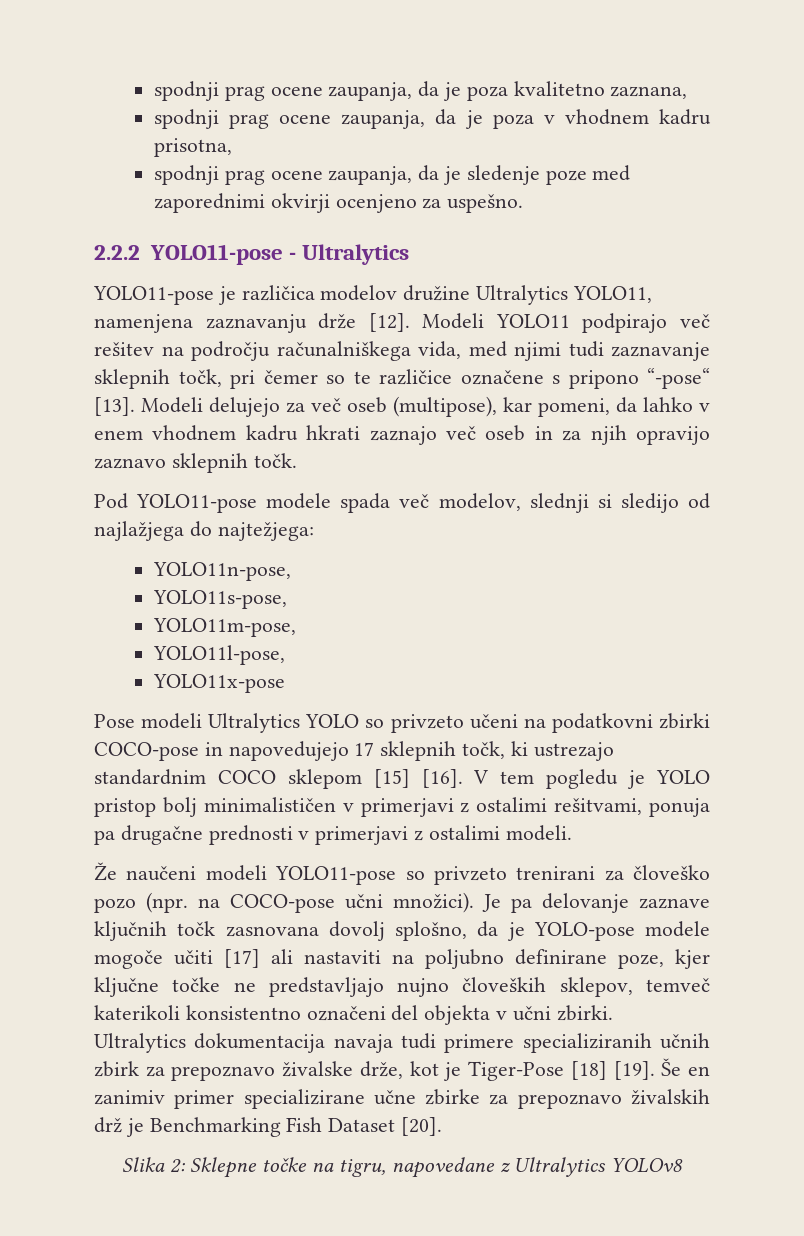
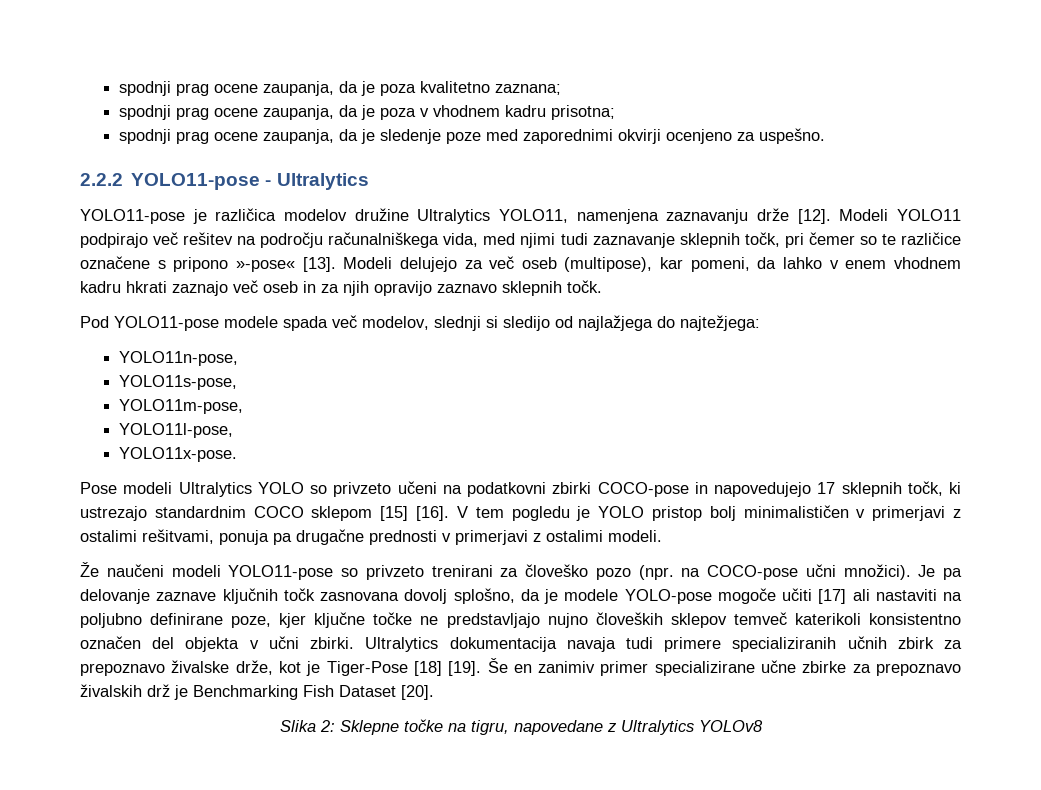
- spodnji prag ocene zaupanja, da je poza kvalitetno zaznana,
+ spodnji prag ocene zaupanja, da je poza kvalitetno zaznana;
- spodnji prag ocene zaupanja, da je poza v vhodnem kadru prisotna,
+ spodnji prag ocene zaupanja, da je poza v vhodnem kadru prisotna;
- Modeli YOLO11 podpirajo več rešitev na področju računalniškega vida, med njimi tudi zaznavanje sklepnih točk, pri čemer so te različice označene s pripono “-pose“ [13].
+ Modeli YOLO11 podpirajo več rešitev na področju računalniškega vida, med njimi tudi zaznavanje sklepnih točk, pri čemer so te različice označene s pripono »-pose« [13].
- YOLO11x-pose
+ YOLO11x-pose.
- Je pa delovanje zaznave ključnih točk zasnovana dovolj splošno, da je YOLO-pose modele mogoče učiti [17] ali nastaviti na poljubno definirane poze, kjer ključne točke ne predstavljajo nujno človeških sklepov, temveč katerikoli konsistentno označeni del objekta v učni zbirki.
+ Je pa delovanje zaznave ključnih točk zasnovana dovolj splošno, da je modele YOLO-pose mogoče učiti [17] ali nastaviti na poljubno definirane poze, kjer ključne točke ne predstavljajo nujno človeških sklepov temveč katerikoli konsistentno označen del objekta v učni zbirki.

